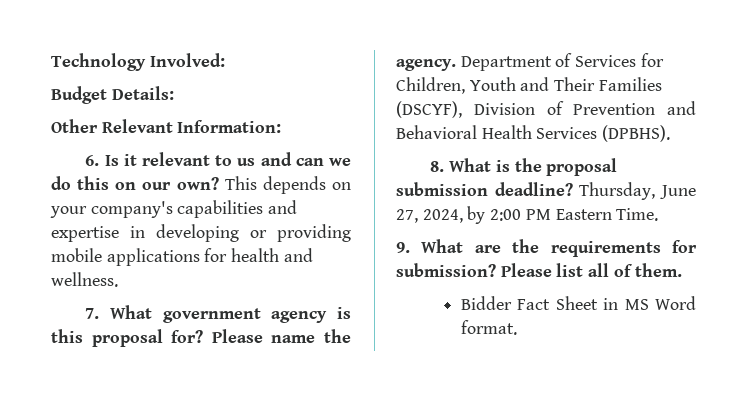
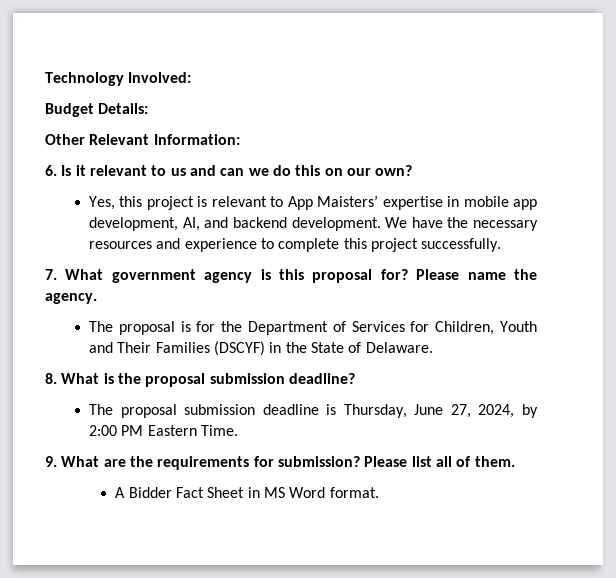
- 6. Is it relevant to us and can we do this on our own? This depends on your company's capabilities and expertise in developing or providing mobile applications for health and wellness.
+ 6. Is it relevant to us and can we do this on our own?
+ Yes, this project is relevant to App Maisters’ expertise in mobile app development, AI, and backend development. We have the necessary resources and experience to complete this project successfully.
- Please name the agency. Department of Services for Children, Youth and Their Families (DSCYF), Division of Prevention and Behavioral Health Services (DPBHS).
+ Please name the agency.
+ The proposal is for the Department of Services for Children, Youth and Their Families (DSCYF) in the State of Delaware.
- 8. What is the proposal submission deadline? Thursday, June 27, 2024, by 2:00 PM Eastern Time.
+ 8. What is the proposal submission deadline?
+ The proposal submission deadline is Thursday, June 27, 2024, by 2:00 PM Eastern Time.
- Bidder Fact Sheet in MS Word format.
+ A Bidder Fact Sheet in MS Word format.

